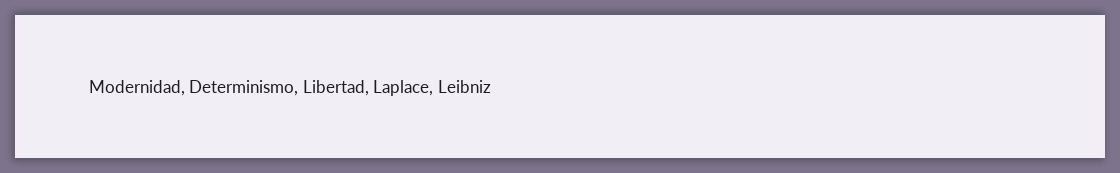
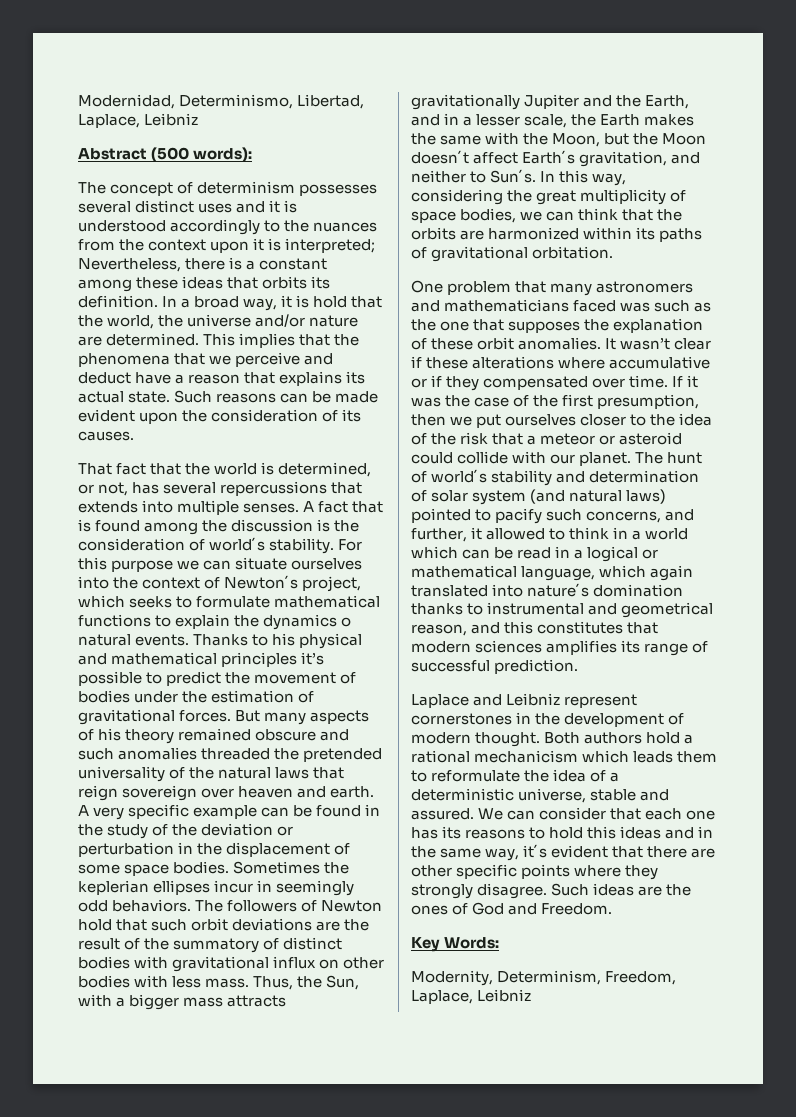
+ Abstract (500 words):
+ The concept of determinism possesses several distinct uses and it is understood accordingly to the nuances from the context upon it is interpreted; Nevertheless, there is a constant among these ideas that orbits its definition. In a broad way, it is hold that the world, the universe and/or nature are determined. This implies that the phenomena that we perceive and deduct have a reason that explains its actual state. Such reasons can be made evident upon the consideration of its causes.
+ That fact that the world is determined, or not, has several repercussions that extends into multiple senses. A fact that is found among the discussion is the consideration of world´s stability. For this purpose we can situate ourselves into the context of Newton´s project, which seeks to formulate mathematical functions to explain the dynamics o natural events. Thanks to his physical and mathematical principles it’s possible to predict the movement of bodies under the estimation of gravitational forces. But many aspects of his theory remained obscure and such anomalies threaded the pretended universality of the natural laws that reign sovereign over heaven and earth. A very specific example can be found in the study of the deviation or perturbation in the displacement of some space bodies. Sometimes the keplerian ellipses incur in seemingly odd behaviors. The followers of Newton hold that such orbit deviations are the result of the summatory of distinct bodies with gravitational influx on other bodies with less mass. Thus, the Sun, with a bigger mass attracts gravitationally Jupiter and the Earth, and in a lesser scale, the Earth makes the same with the Moon, but the Moon doesn´t affect Earth´s gravitation, and neither to Sun´s. In this way, considering the great multiplicity of space bodies, we can think that the orbits are harmonized within its paths of gravitational orbitation.
+ One problem that many astronomers and mathematicians faced was such as the one that supposes the explanation of these orbit anomalies. It wasn’t clear if these alterations where accumulative or if they compensated over time. If it was the case of the first presumption, then we put ourselves closer to the idea of the risk that a meteor or asteroid could collide with our planet. The hunt of world´s stability and determination of solar system (and natural laws) pointed to pacify such concerns, and further, it allowed to think in a world which can be read in a logical or mathematical language, which again translated into nature´s domination thanks to instrumental and geometrical reason, and this constitutes that modern sciences amplifies its range of successful prediction.
+ Laplace and Leibniz represent cornerstones in the development of modern thought. Both authors hold a rational mechanicism which leads them to reformulate the idea of a deterministic universe, stable and assured. We can consider that each one has its reasons to hold this ideas and in the same way, it´s evident that there are other specific points where they strongly disagree. Such ideas are the ones of God and Freedom.
+ Key Words:
+ Modernity, Determinism, Freedom, Laplace, Leibniz

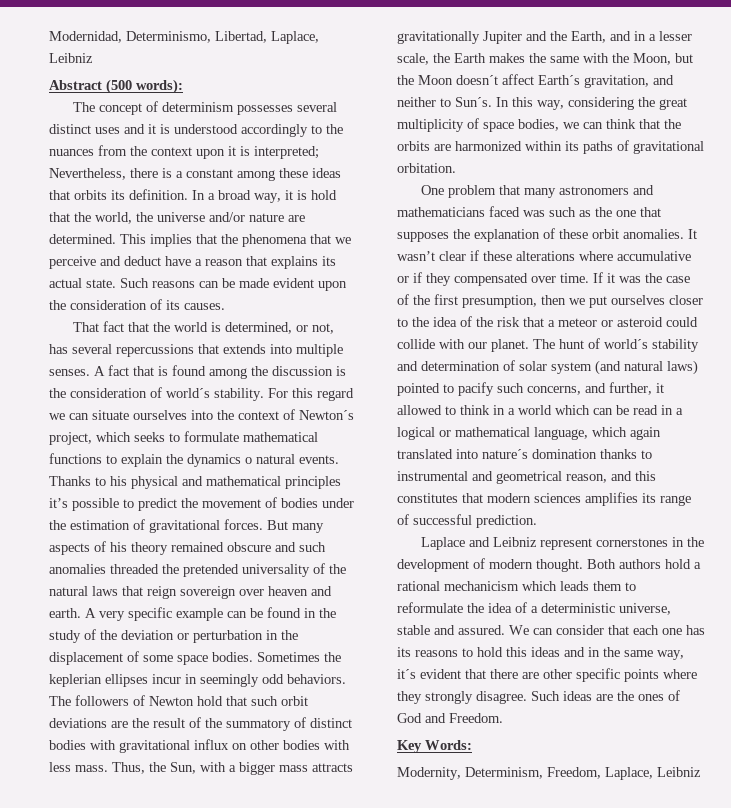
- For this purpose we can situate ourselves into the context of Newton´s project, which seeks to formulate mathematical functions to explain the dynamics o natural events.
+ For this regard we can situate ourselves into the context of Newton´s project, which seeks to formulate mathematical functions to explain the dynamics o natural events.

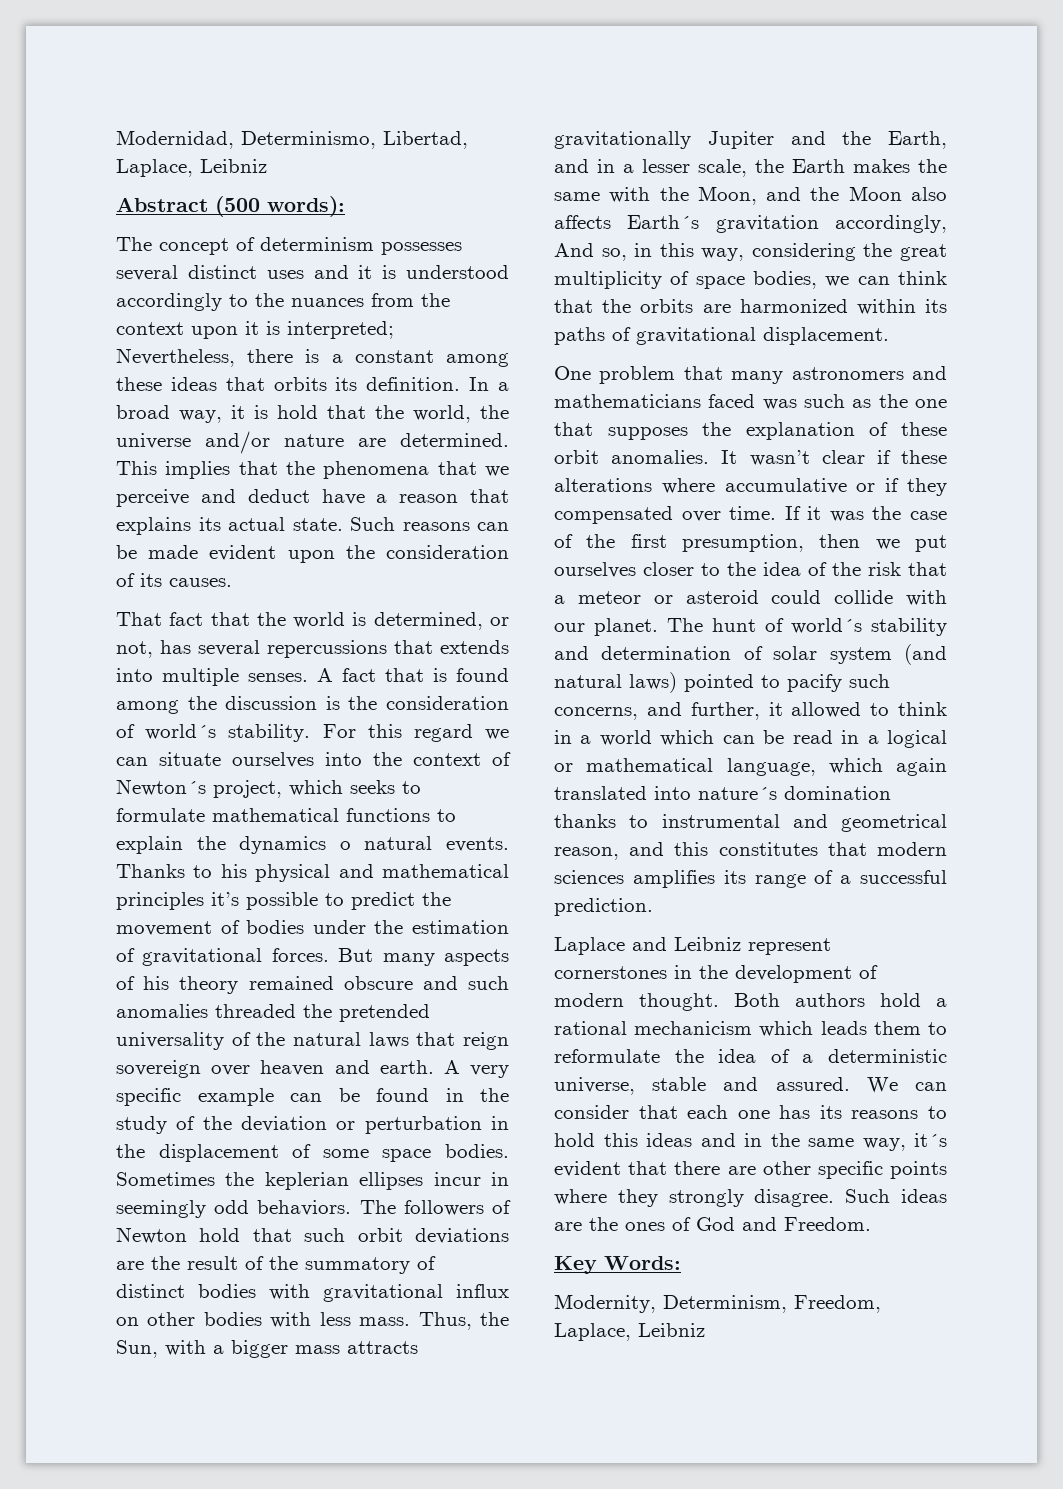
- Thus, the Sun, with a bigger mass attracts gravitationally Jupiter and the Earth, and in a lesser scale, the Earth makes the same with the Moon, but the Moon doesn´t affect Earth´s gravitation, and neither to Sun´s. In this way, considering the great multiplicity of space bodies, we can think that the orbits are harmonized within its paths of gravitational orbitation.
+ Thus, the Sun, with a bigger mass attracts gravitationally Jupiter and the Earth, and in a lesser scale, the Earth makes the same with the Moon, and the Moon also affects Earth´s gravitation accordingly, And so, in this way, considering the great multiplicity of space bodies, we can think that the orbits are harmonized within its paths of gravitational displacement.
- The hunt of world´s stability and determination of solar system (and natural laws) pointed to pacify such concerns, and further, it allowed to think in a world which can be read in a logical or mathematical language, which again translated into nature´s domination thanks to instrumental and geometrical reason, and this constitutes that modern sciences amplifies its range of successful prediction.
+ The hunt of world´s stability and determination of solar system (and natural laws) pointed to pacify such concerns, and further, it allowed to think in a world which can be read in a logical or mathematical language, which again translated into nature´s domination thanks to instrumental and geometrical reason, and this constitutes that modern sciences amplifies its range of a successful prediction.

